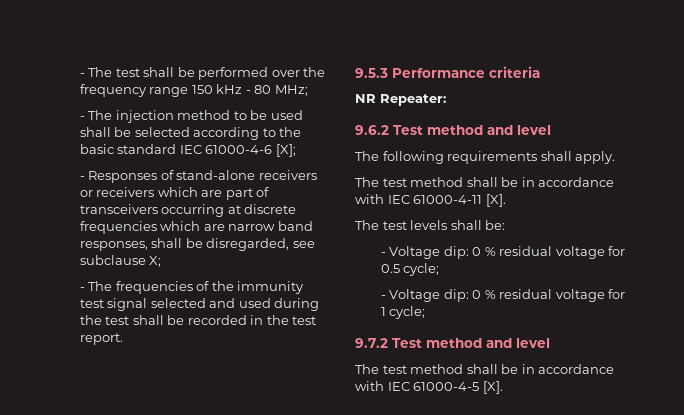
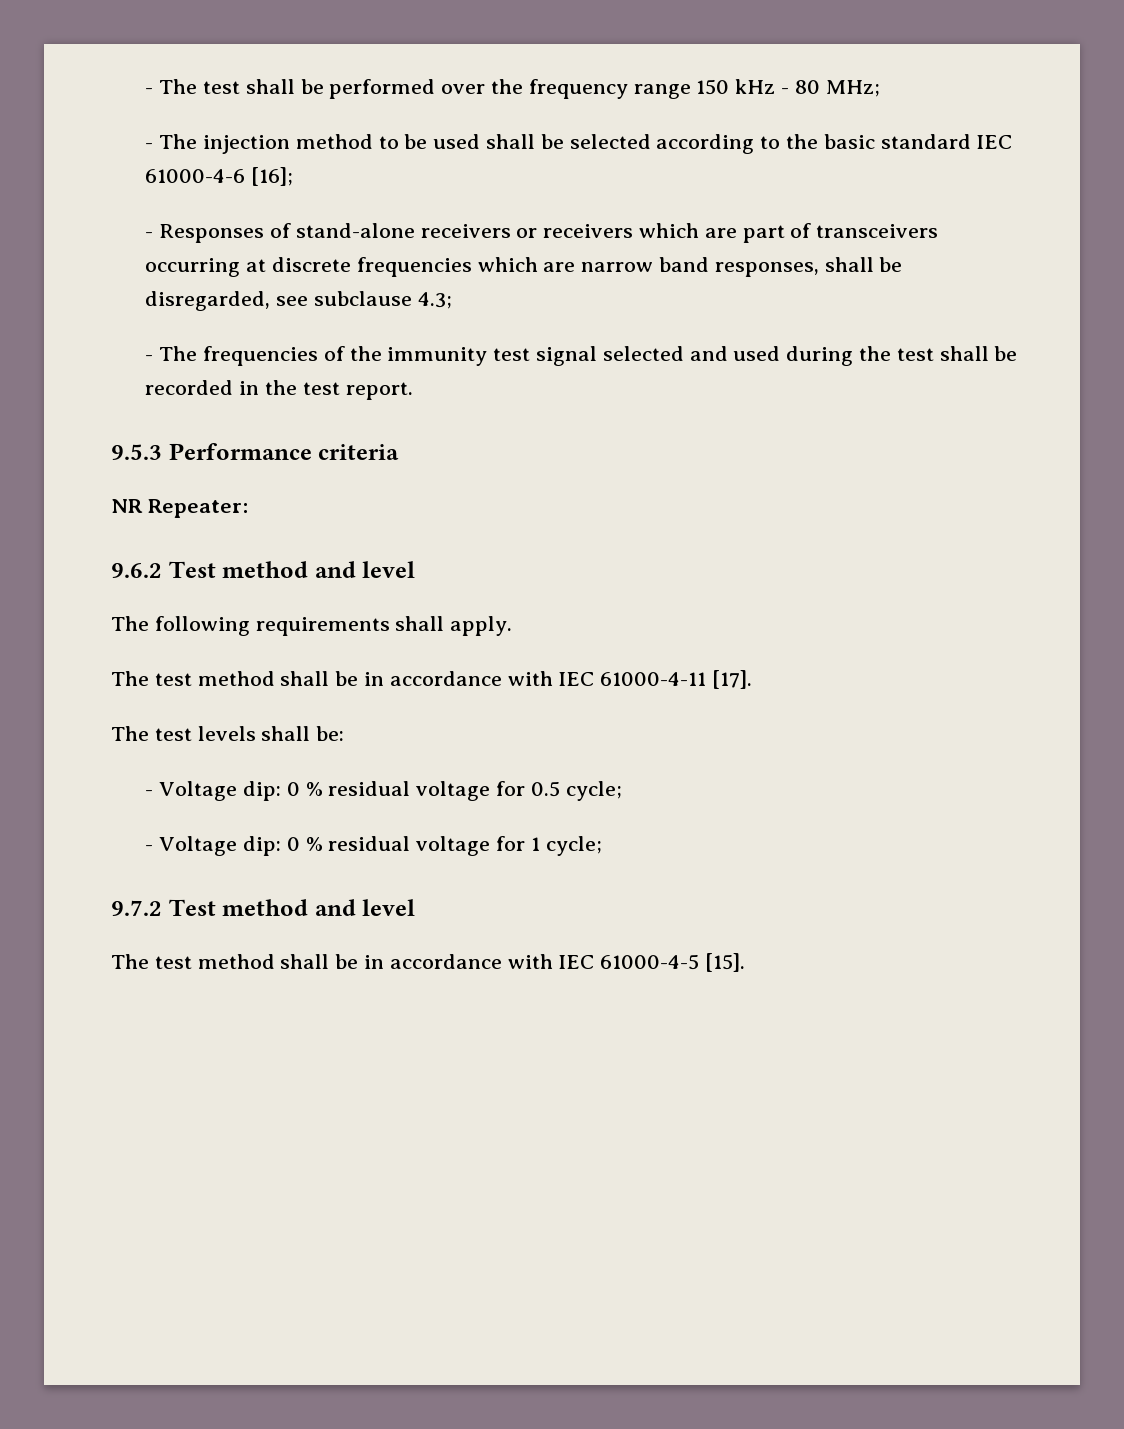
- - The injection method to be used shall be selected according to the basic standard IEC 61000-4-6 [X];
+ - The injection method to be used shall be selected according to the basic standard IEC 61000-4-6 [16];
- - Responses of stand-alone receivers or receivers which are part of transceivers occurring at discrete frequencies which are narrow band responses, shall be disregarded, see subclause X;
+ - Responses of stand-alone receivers or receivers which are part of transceivers occurring at discrete frequencies which are narrow band responses, shall be disregarded, see subclause 4.3;
- The test method shall be in accordance with IEC 61000-4-11 [X].
+ The test method shall be in accordance with IEC 61000-4-11 [17].
- The test method shall be in accordance with IEC 61000-4-5 [X].
+ The test method shall be in accordance with IEC 61000-4-5 [15].

